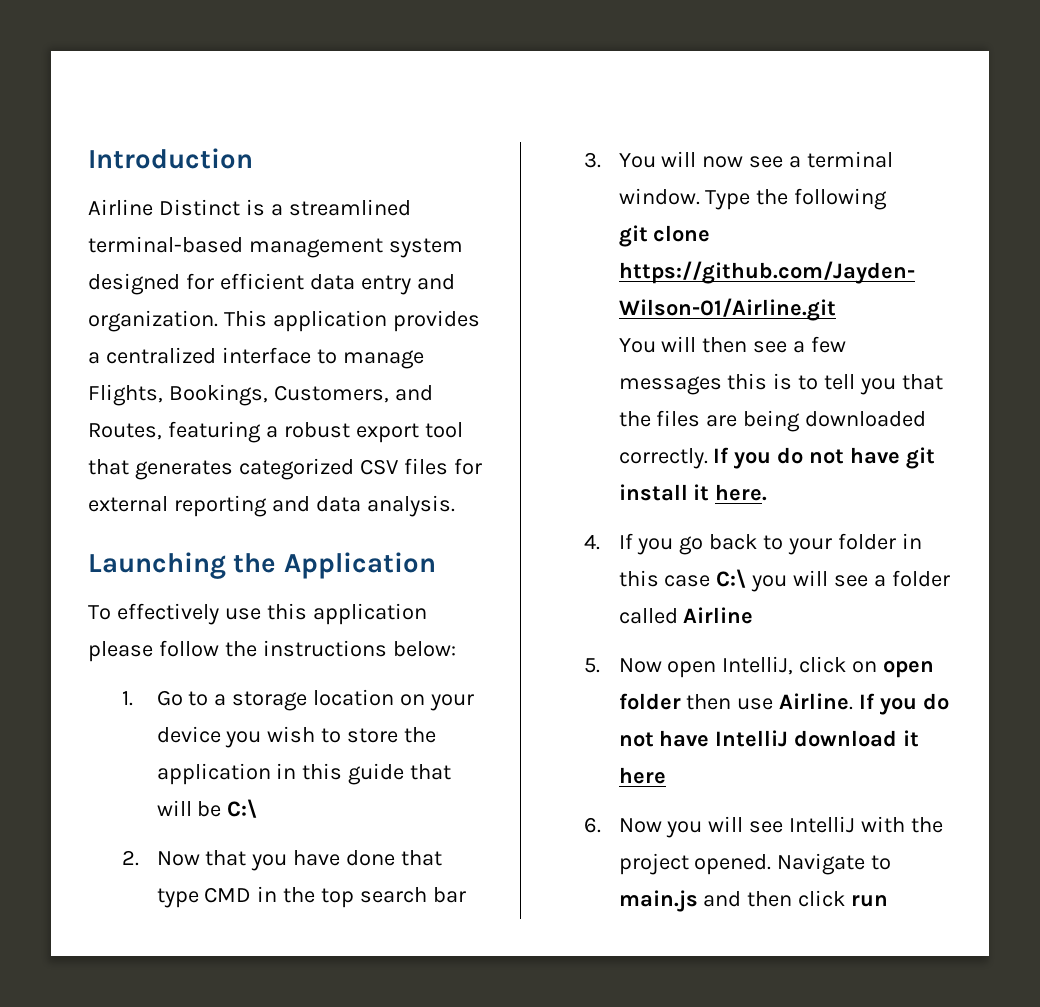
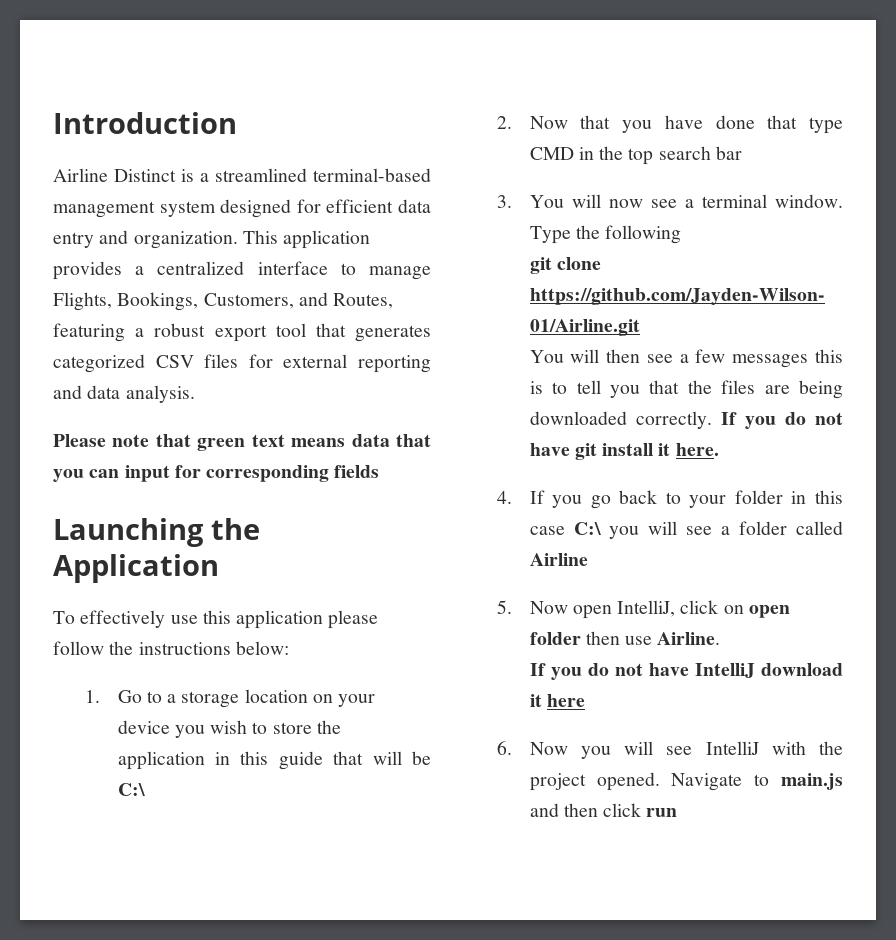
+ Please note that green text means data that you can input for corresponding fields
- 5. Now open IntelliJ, click on open folder then use Airline. If you do not have IntelliJ download it here
+ 5. Now open IntelliJ, click on open folder then use Airline.
+ If you do not have IntelliJ download it here

